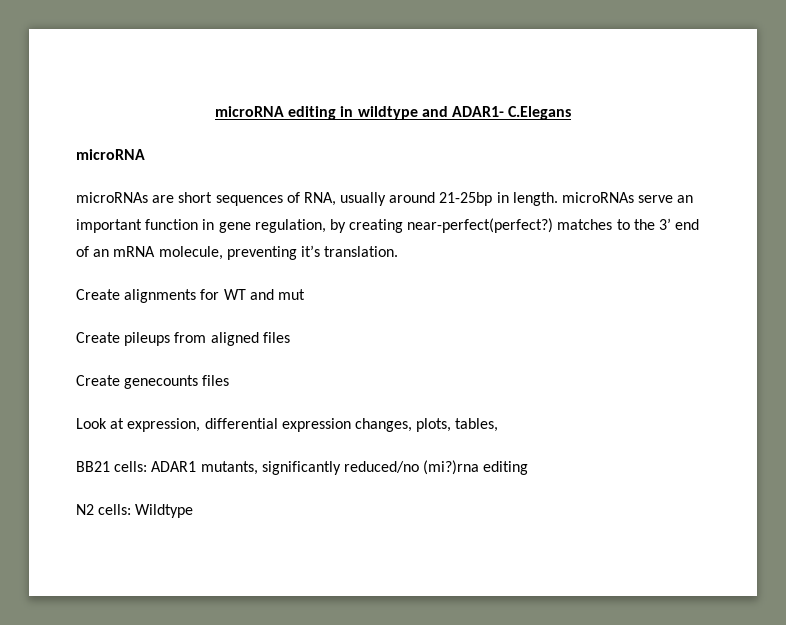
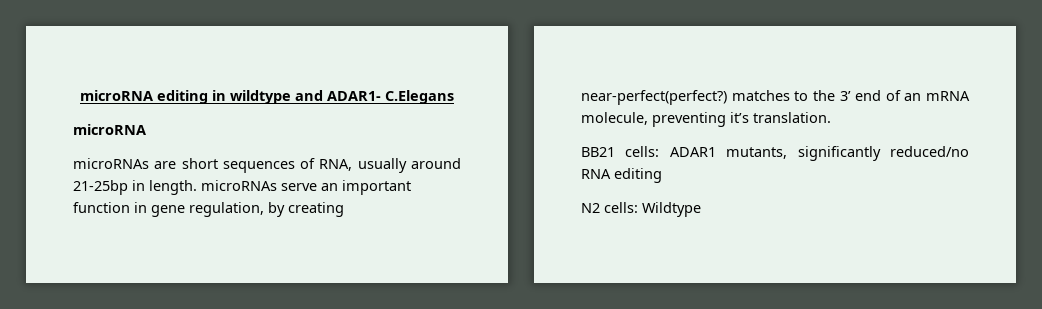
- Create alignments for WT and mut
- Create pileups from aligned files
- Create genecounts files
- Look at expression, differential expression changes, plots, tables,
- BB21 cells: ADAR1 mutants, significantly reduced/no (mi?)rna editing
+ BB21 cells: ADAR1 mutants, significantly reduced/no RNA editing

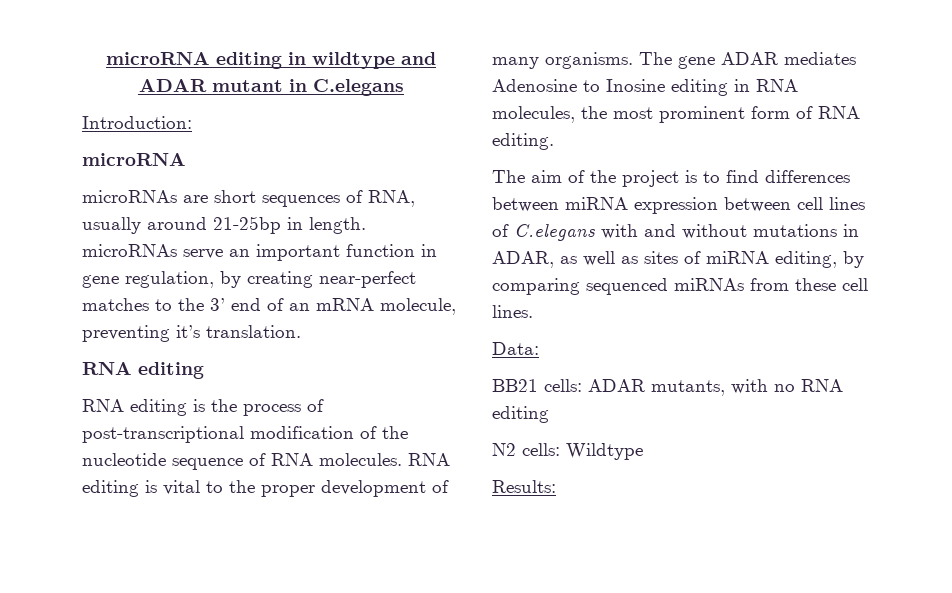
- microRNA editing in wildtype and ADAR1- C.Elegans
+ microRNA editing in wildtype and ADAR mutant in C.elegans
+ Introduction:
- microRNAs are short sequences of RNA, usually around 21-25bp in length. microRNAs serve an important function in gene regulation, by creating near-perfect(perfect?) matches to the 3’ end of an mRNA molecule, preventing it’s translation.
- BB21 cells: ADAR1 mutants, significantly reduced/no RNA editing
+ microRNAs are short sequences of RNA, usually around 21-25bp in length. microRNAs serve an important function in gene regulation, by creating near-perfect matches to the 3’ end of an mRNA molecule, preventing it’s translation.
+ RNA editing
+ RNA editing is the process of post-transcriptional modification of the nucleotide sequence of RNA molecules. RNA editing is vital to the proper development of many organisms. The gene ADAR mediates Adenosine to Inosine editing in RNA molecules, the most prominent form of RNA editing.
+ The aim of the project is to find differences between miRNA expression between cell lines of C.elegans with and without mutations in ADAR, as well as sites of miRNA editing, by comparing sequenced miRNAs from these cell lines.
+ Data:
+ BB21 cells: ADAR mutants, with no RNA editing
+ Results:

